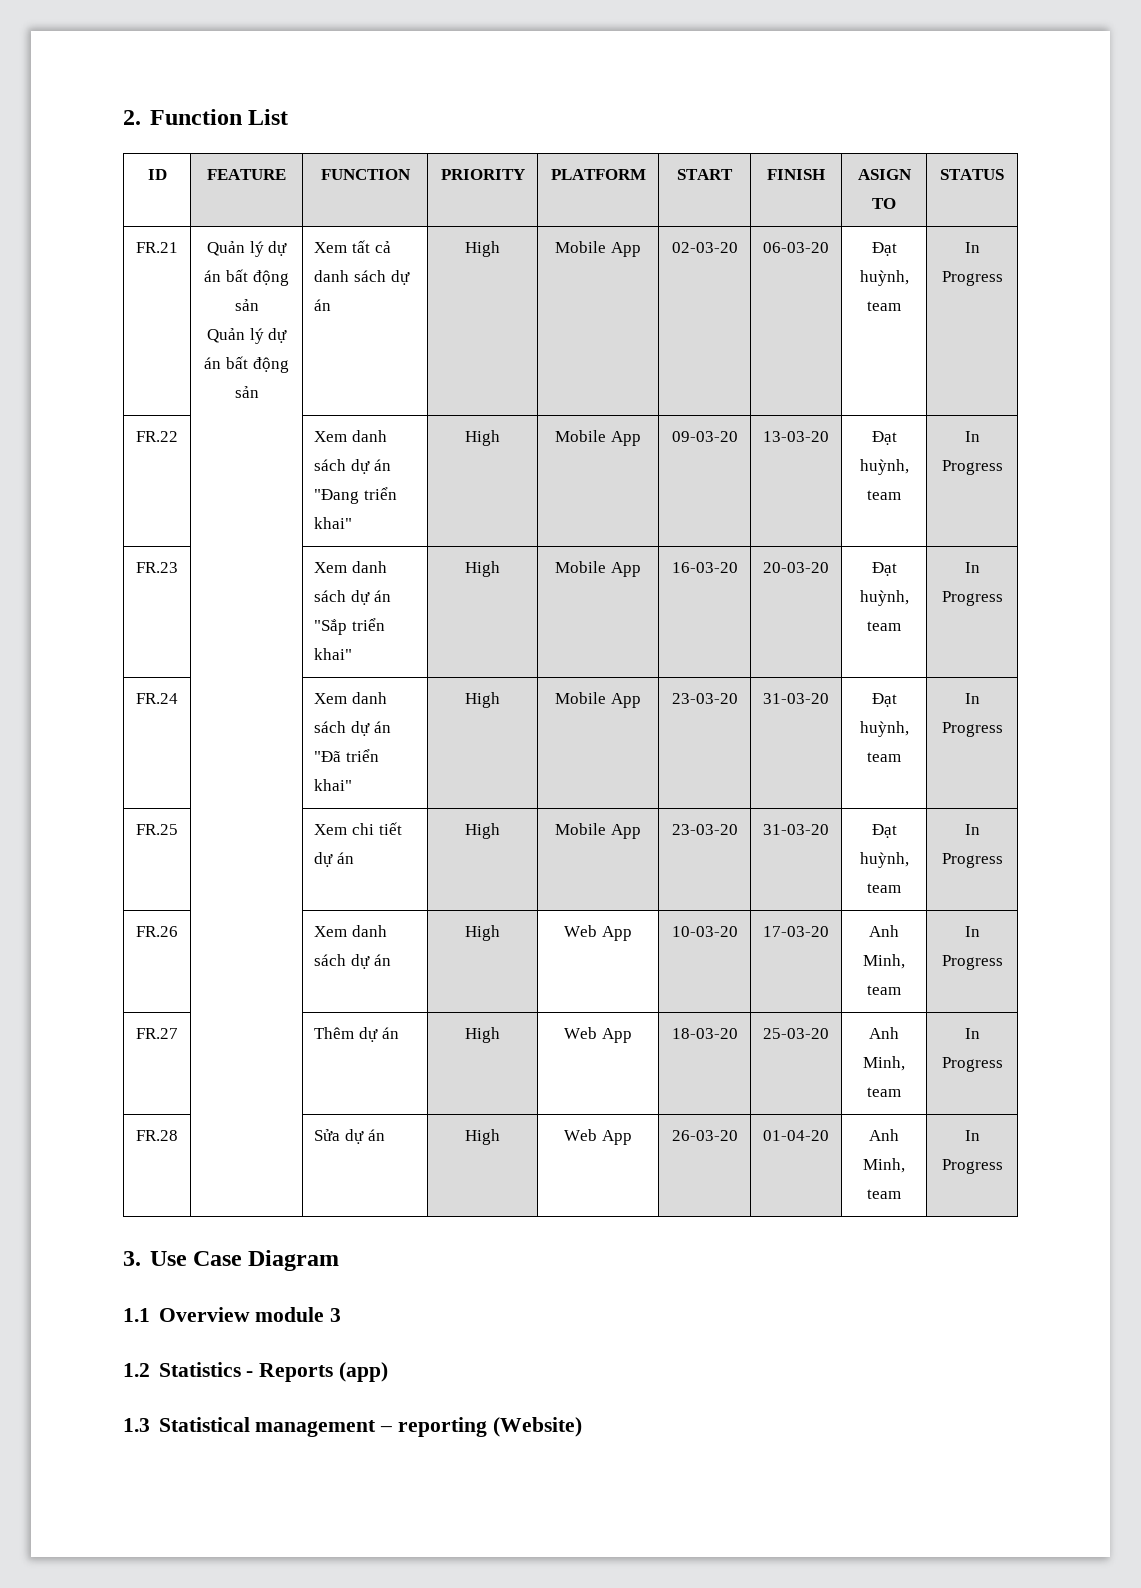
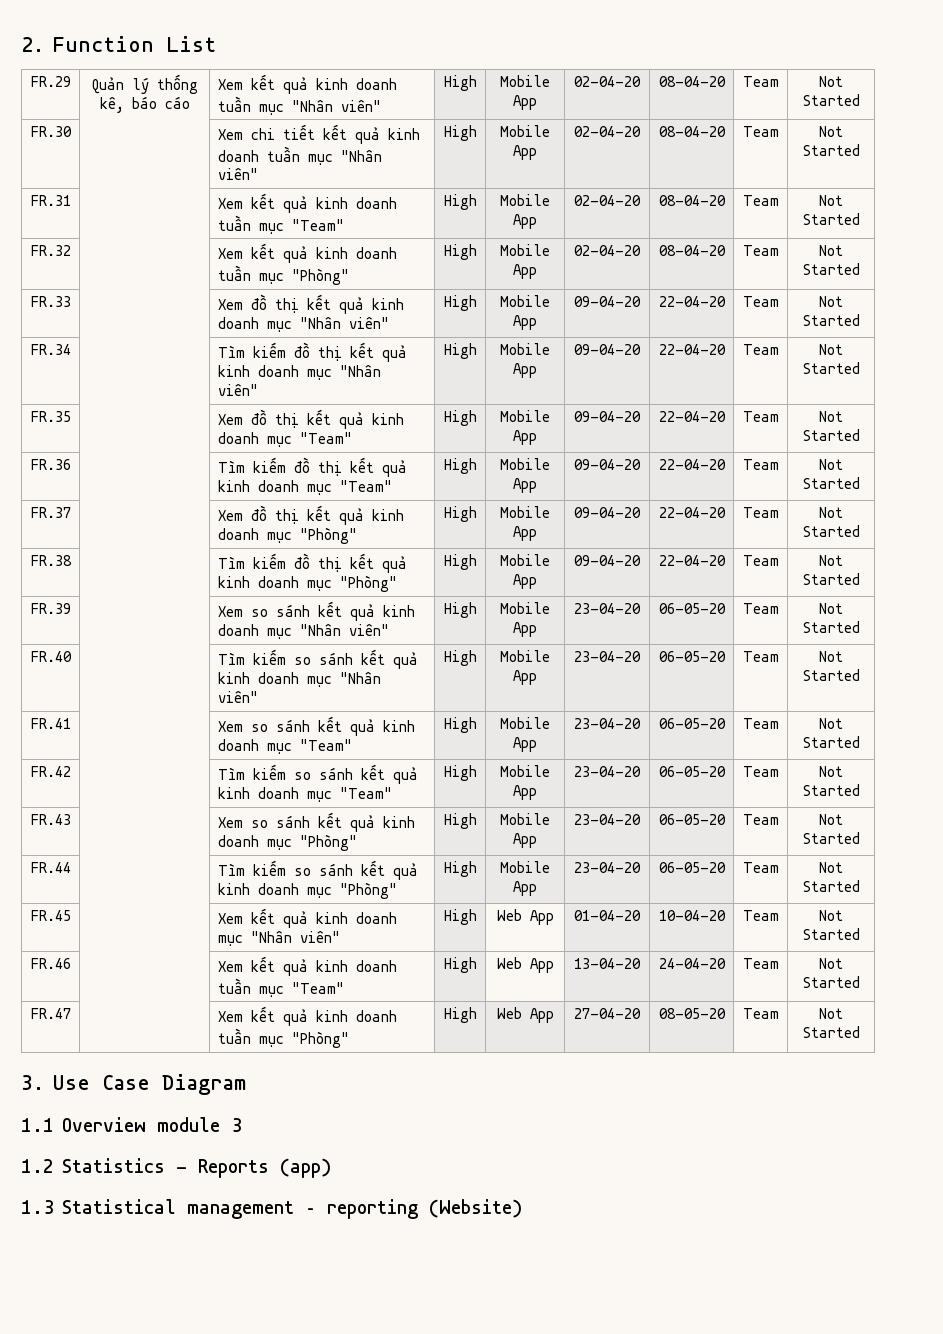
- ID | FEATURE | FUNCTION | PRIORITY | PLATFORM | START | FINISH | ASIGN TO | STATUS
- FR.21 | Quản lý dự án bất động sản
- Quản lý dự án bất động sản | Xem tất cả danh sách dự án | High | Mobile App | 02-03-20 | 06-03-20 | Đạt huỳnh, team | In Progress
- FR.22 | | Xem danh sách dự án "Đang triển khai" | High | Mobile App | 09-03-20 | 13-03-20 | Đạt huỳnh, team | In Progress
- FR.23 | | Xem danh sách dự án "Sắp triển khai" | High | Mobile App | 16-03-20 | 20-03-20 | Đạt huỳnh, team | In Progress
- FR.24 | | Xem danh sách dự án "Đã triển khai" | High | Mobile App | 23-03-20 | 31-03-20 | Đạt huỳnh, team | In Progress
- FR.25 | | Xem chi tiết dự án | High | Mobile App | 23-03-20 | 31-03-20 | Đạt huỳnh, team | In Progress
- FR.26 | | Xem danh sách dự án | High | Web App | 10-03-20 | 17-03-20 | Anh Minh, team | In Progress
- FR.27 | | Thêm dự án | High | Web App | 18-03-20 | 25-03-20 | Anh Minh, team | In Progress
- FR.28 | | Sửa dự án | High | Web App | 26-03-20 | 01-04-20 | Anh Minh, team | In Progress
+ FR.29 | Quản lý thống kê, báo cáo | Xem kết quả kinh doanh tuần mục "Nhân viên" | High | Mobile App | 02-04-20 | 08-04-20 | Team | Not Started
+ FR.30 | | Xem chi tiết kết quả kinh doanh tuần mục "Nhân viên" | High | Mobile App | 02-04-20 | 08-04-20 | Team | Not Started
+ FR.31 | | Xem kết quả kinh doanh tuần mục "Team" | High | Mobile App | 02-04-20 | 08-04-20 | Team | Not Started
+ FR.32 | | Xem kết quả kinh doanh tuần mục "Phòng" | High | Mobile App | 02-04-20 | 08-04-20 | Team | Not Started
+ FR.33 | | Xem đồ thị kết quả kinh doanh mục "Nhân viên" | High | Mobile App | 09-04-20 | 22-04-20 | Team | Not Started
+ FR.34 | | Tìm kiếm đồ thị kết quả kinh doanh mục "Nhân viên" | High | Mobile App | 09-04-20 | 22-04-20 | Team | Not Started
+ FR.35 | | Xem đồ thị kết quả kinh doanh mục "Team" | High | Mobile App | 09-04-20 | 22-04-20 | Team | Not Started
+ FR.36 | | Tìm kiếm đồ thị kết quả kinh doanh mục "Team" | High | Mobile App | 09-04-20 | 22-04-20 | Team | Not Started
+ FR.37 | | Xem đồ thị kết quả kinh doanh mục "Phòng" | High | Mobile App | 09-04-20 | 22-04-20 | Team | Not Started
+ FR.38 | | Tìm kiếm đồ thị kết quả kinh doanh mục "Phòng" | High | Mobile App | 09-04-20 | 22-04-20 | Team | Not Started
+ FR.39 | | Xem so sánh kết quả kinh doanh mục "Nhân viên" | High | Mobile App | 23-04-20 | 06-05-20 | Team | Not Started
+ FR.40 | | Tìm kiếm so sánh kết quả kinh doanh mục "Nhân viên" | High | Mobile App | 23-04-20 | 06-05-20 | Team | Not Started
+ FR.41 | | Xem so sánh kết quả kinh doanh mục "Team" | High | Mobile App | 23-04-20 | 06-05-20 | Team | Not Started
+ FR.42 | | Tìm kiếm so sánh kết quả kinh doanh mục "Team" | High | Mobile App | 23-04-20 | 06-05-20 | Team | Not Started
+ FR.43 | | Xem so sánh kết quả kinh doanh mục "Phòng" | High | Mobile App | 23-04-20 | 06-05-20 | Team | Not Started
+ FR.44 | | Tìm kiếm so sánh kết quả kinh doanh mục "Phòng" | High | Mobile App | 23-04-20 | 06-05-20 | Team | Not Started
+ FR.45 | | Xem kết quả kinh doanh mục "Nhân viên" | High | Web App | 01-04-20 | 10-04-20 | Team | Not Started
+ FR.46 | | Xem kết quả kinh doanh tuần mục "Team" | High | Web App | 13-04-20 | 24-04-20 | Team | Not Started
+ FR.47 | | Xem kết quả kinh doanh tuần mục "Phòng" | High | Web App | 27-04-20 | 08-05-20 | Team | Not Started

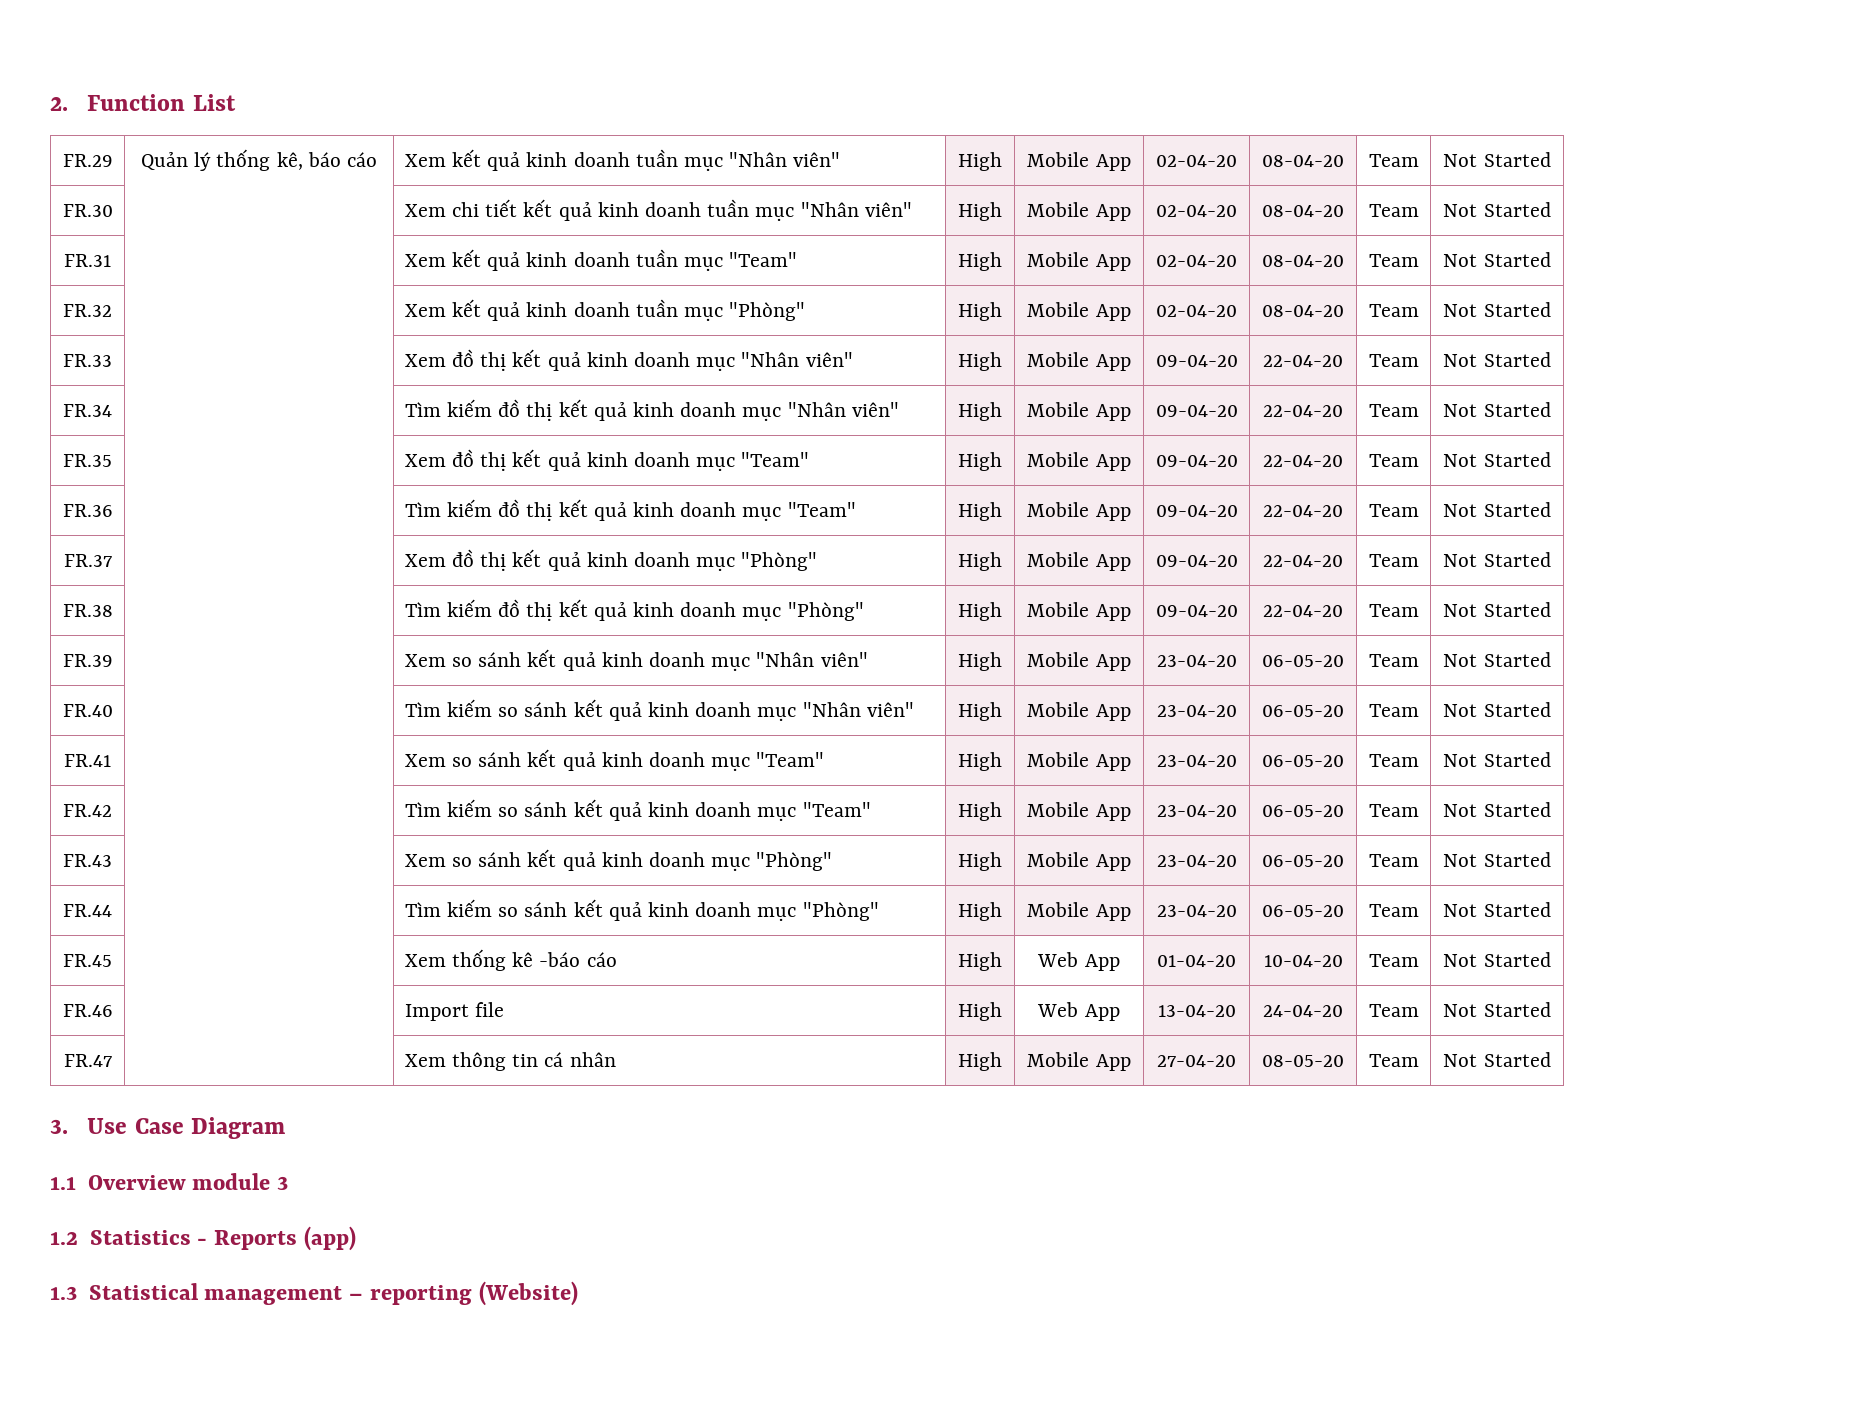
- FR.45 | | Xem kết quả kinh doanh mục "Nhân viên" | High | Web App | 01-04-20 | 10-04-20 | Team | Not Started
+ FR.45 | | Xem thống kê -báo cáo | High | Web App | 01-04-20 | 10-04-20 | Team | Not Started
- FR.46 | | Xem kết quả kinh doanh tuần mục "Team" | High | Web App | 13-04-20 | 24-04-20 | Team | Not Started
+ FR.46 | | Import file | High | Web App | 13-04-20 | 24-04-20 | Team | Not Started
- FR.47 | | Xem kết quả kinh doanh tuần mục "Phòng" | High | Web App | 27-04-20 | 08-05-20 | Team | Not Started
+ FR.47 | | Xem thông tin cá nhân | High | Mobile App | 27-04-20 | 08-05-20 | Team | Not Started

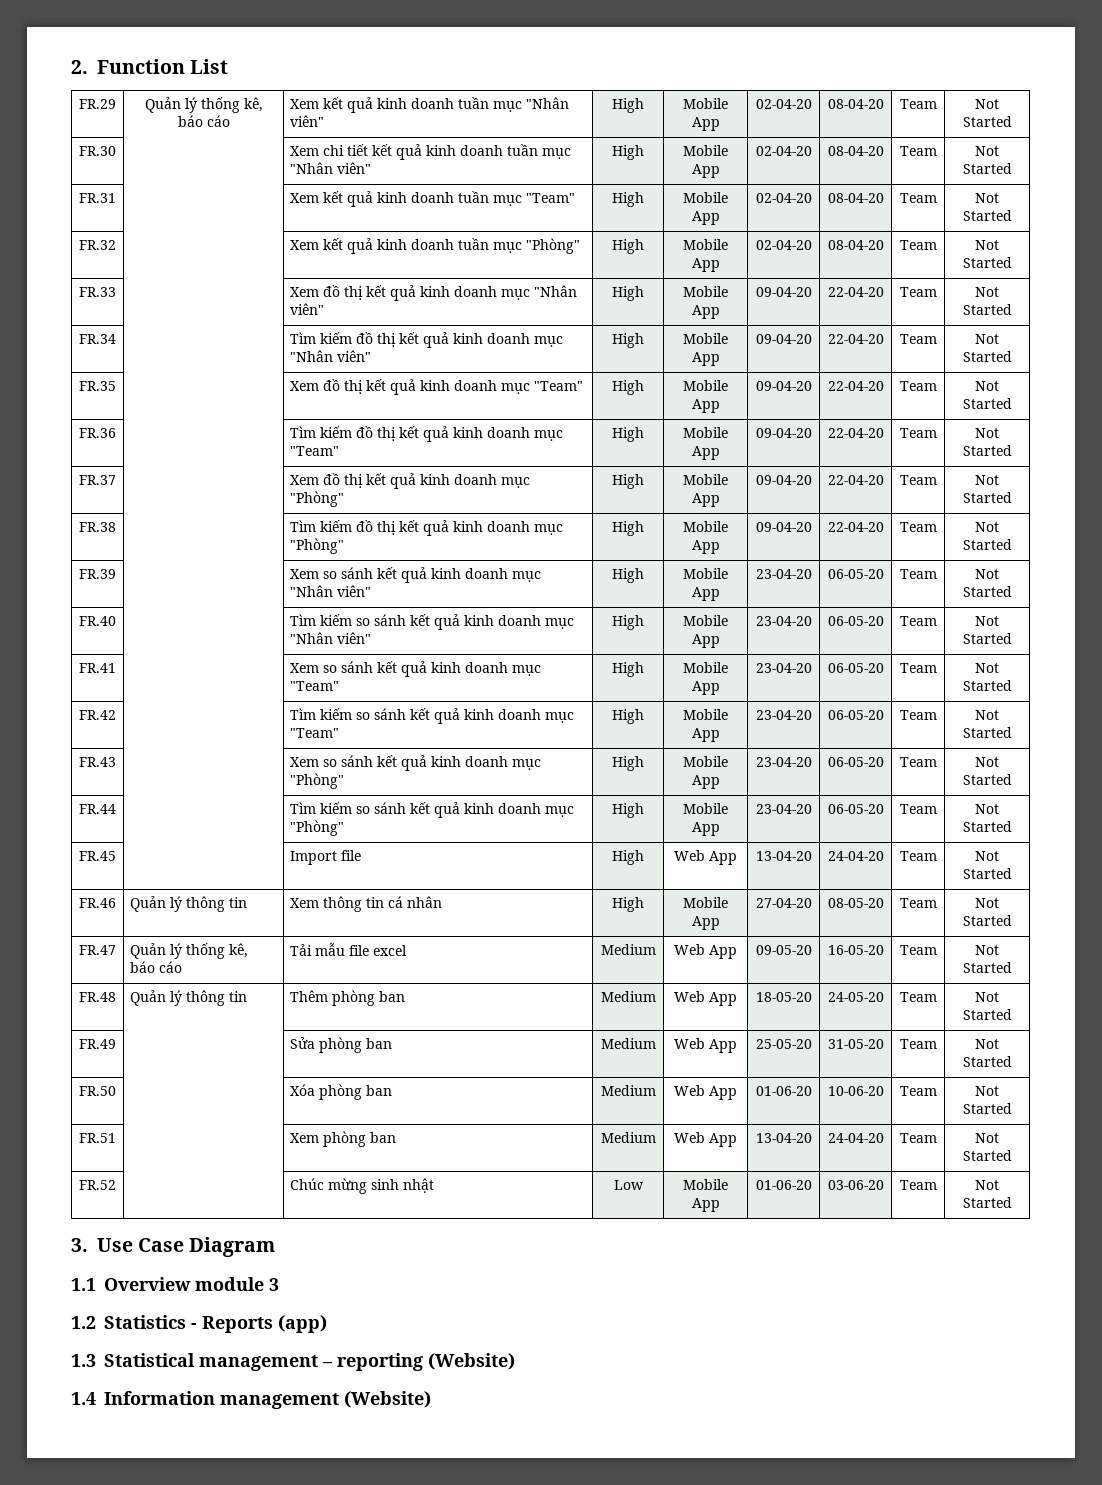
- FR.45 | | Xem thống kê -báo cáo | High | Web App | 01-04-20 | 10-04-20 | Team | Not Started
- FR.46 | | Import file | High | Web App | 13-04-20 | 24-04-20 | Team | Not Started
+ FR.45 | | Import file | High | Web App | 13-04-20 | 24-04-20 | Team | Not Started
- FR.47 | | Xem thông tin cá nhân | High | Mobile App | 27-04-20 | 08-05-20 | Team | Not Started
+ FR.46 | Quản lý thông tin | Xem thông tin cá nhân | High | Mobile App | 27-04-20 | 08-05-20 | Team | Not Started
+ FR.47 | Quản lý thống kê, báo cáo | Tải mẫu file excel | Medium | Web App | 09-05-20 | 16-05-20 | Team | Not Started
+ FR.48 | Quản lý thông tin | Thêm phòng ban | Medium | Web App | 18-05-20 | 24-05-20 | Team | Not Started
+ FR.49 | | Sửa phòng ban | Medium | Web App | 25-05-20 | 31-05-20 | Team | Not Started
+ FR.50 | | Xóa phòng ban | Medium | Web App | 01-06-20 | 10-06-20 | Team | Not Started
+ FR.51 | | Xem phòng ban | Medium | Web App | 13-04-20 | 24-04-20 | Team | Not Started
+ FR.52 | | Chúc mừng sinh nhật | Low | Mobile App | 01-06-20 | 03-06-20 | Team | Not Started
+ 1.4 Information management (Website)

